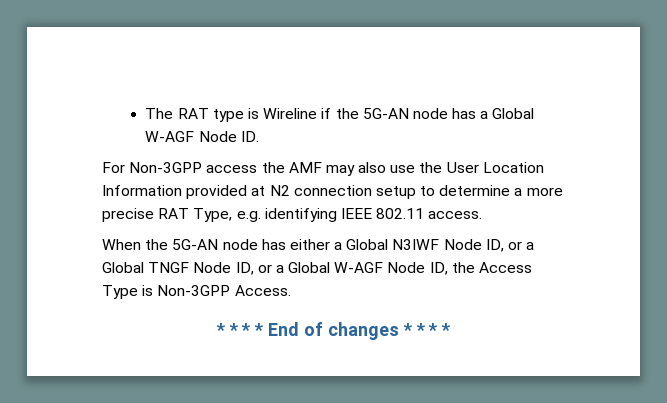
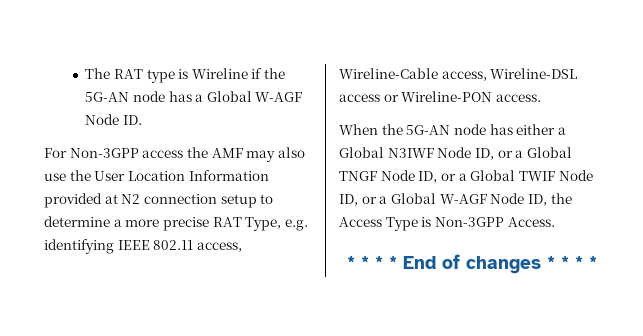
- For Non-3GPP access the AMF may also use the User Location Information provided at N2 connection setup to determine a more precise RAT Type, e.g. identifying IEEE 802.11 access.
+ For Non-3GPP access the AMF may also use the User Location Information provided at N2 connection setup to determine a more precise RAT Type, e.g. identifying IEEE 802.11 access, Wireline-Cable access, Wireline-DSL access or Wireline-PON access.
- When the 5G-AN node has either a Global N3IWF Node ID, or a Global TNGF Node ID, or a Global W-AGF Node ID, the Access Type is Non-3GPP Access.
+ When the 5G-AN node has either a Global N3IWF Node ID, or a Global TNGF Node ID, or a Global TWIF Node ID, or a Global W-AGF Node ID, the Access Type is Non-3GPP Access.

